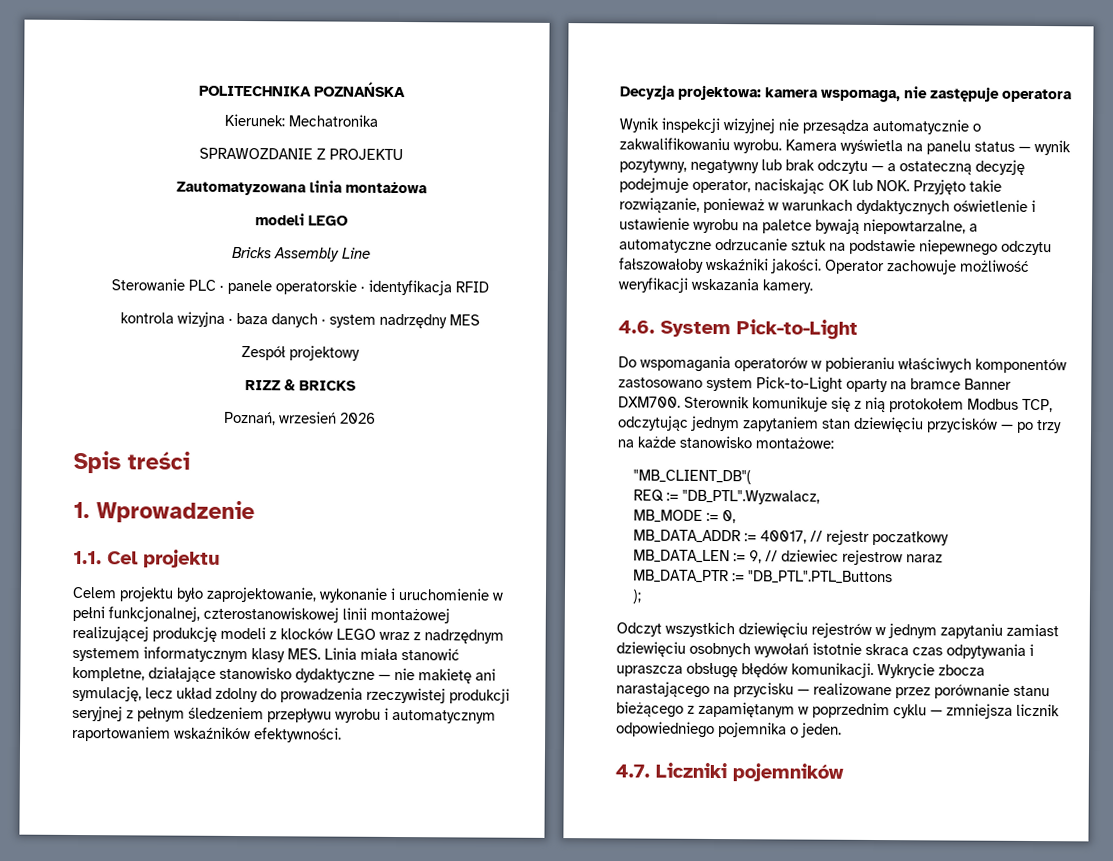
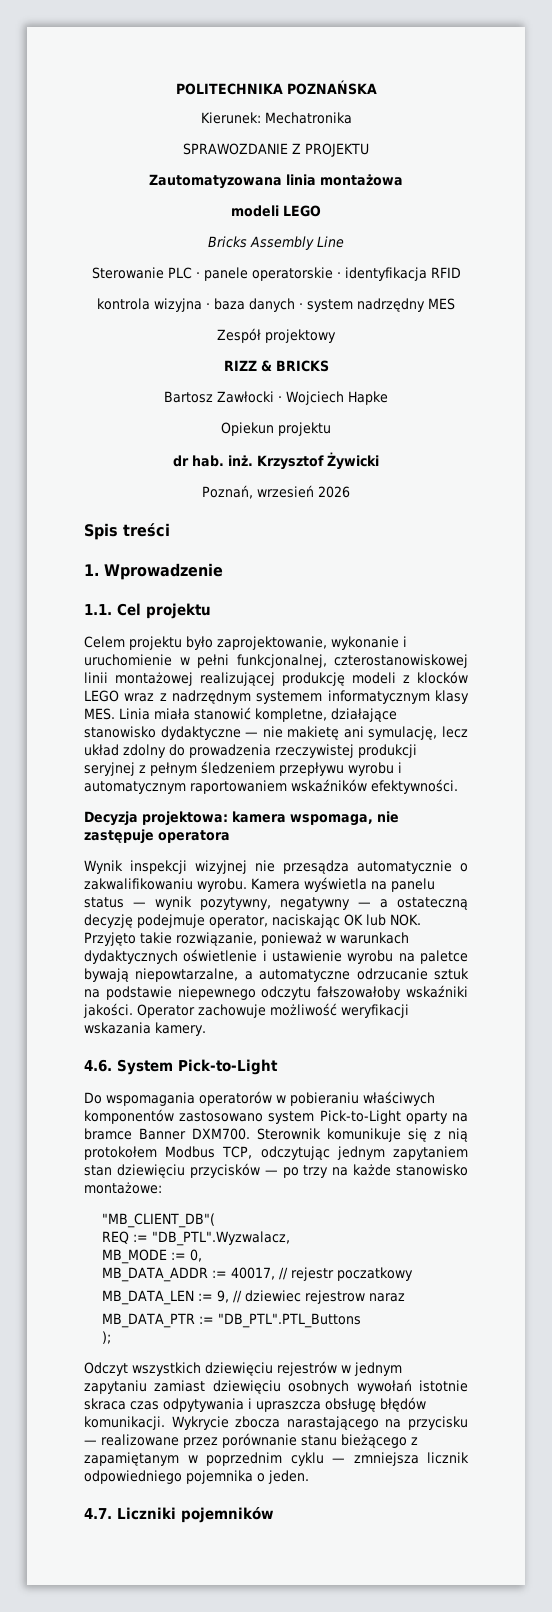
+ Bartosz Zawłocki · Wojciech Hapke
+ Opiekun projektu
+ dr hab. inż. Krzysztof Żywicki
- Kamera wyświetla na panelu status — wynik pozytywny, negatywny lub brak odczytu — a ostateczną decyzję podejmuje operator, naciskając OK lub NOK. Przyjęto takie rozwiązanie, ponieważ w warunkach dydaktycznych oświetlenie i ustawienie wyrobu na paletce bywają niepowtarzalne, a automatyczne odrzucanie sztuk na podstawie niepewnego odczytu fałszowałoby wskaźniki jakości.
+ Kamera wyświetla na panelu status — wynik pozytywny, negatywny — a ostateczną decyzję podejmuje operator, naciskając OK lub NOK. Przyjęto takie rozwiązanie, ponieważ w warunkach dydaktycznych oświetlenie i ustawienie wyrobu na paletce bywają niepowtarzalne, a automatyczne odrzucanie sztuk na podstawie niepewnego odczytu fałszowałoby wskaźniki jakości.

